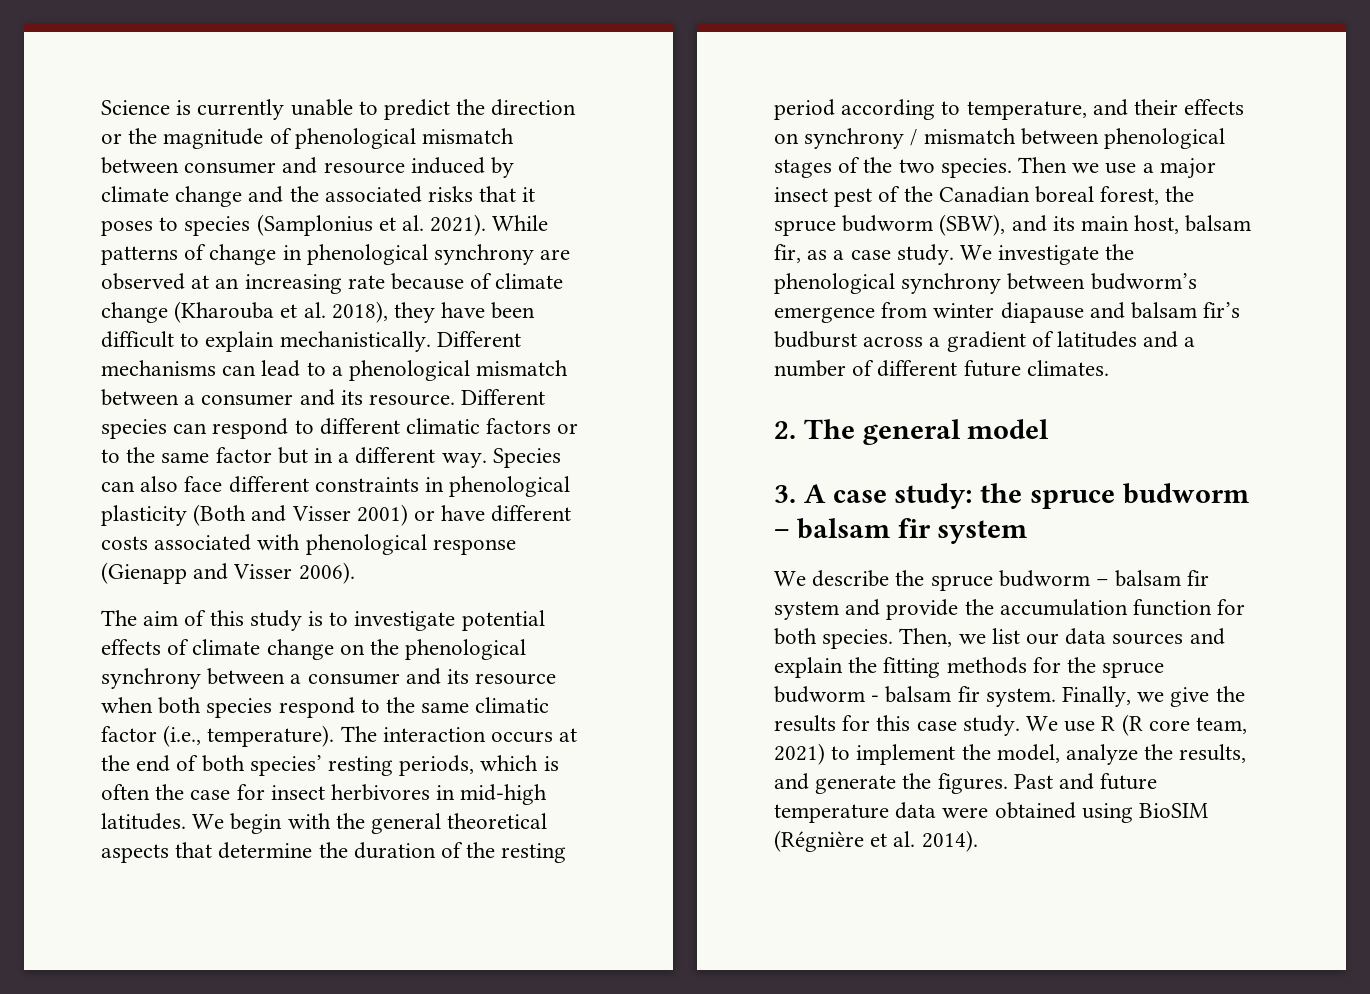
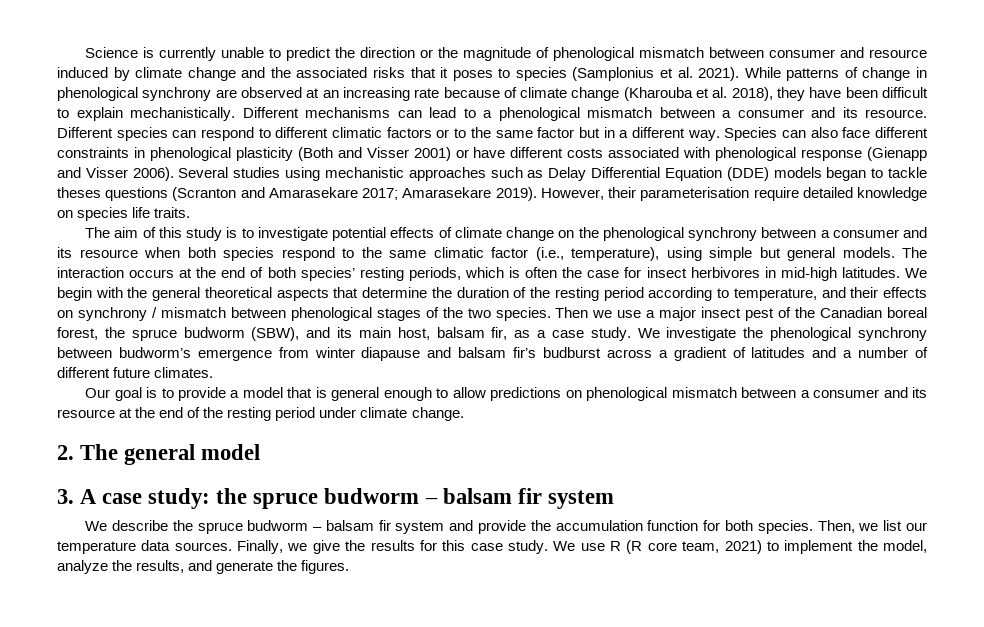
+ Several studies using mechanistic approaches such as Delay Differential Equation (DDE) models began to tackle theses questions (Scranton and Amarasekare 2017; Amarasekare 2019). However, their parameterisation require detailed knowledge on species life traits.
- The aim of this study is to investigate potential effects of climate change on the phenological synchrony between a consumer and its resource when both species respond to the same climatic factor (i.e., temperature).
+ The aim of this study is to investigate potential effects of climate change on the phenological synchrony between a consumer and its resource when both species respond to the same climatic factor (i.e., temperature), using simple but general models.
+ Our goal is to provide a model that is general enough to allow predictions on phenological mismatch between a consumer and its resource at the end of the resting period under climate change.
- Then, we list our data sources and explain the fitting methods for the spruce budworm - balsam fir system.
+ Then, we list our temperature data sources.
- Past and future temperature data were obtained using BioSIM (Régnière et al. 2014).

